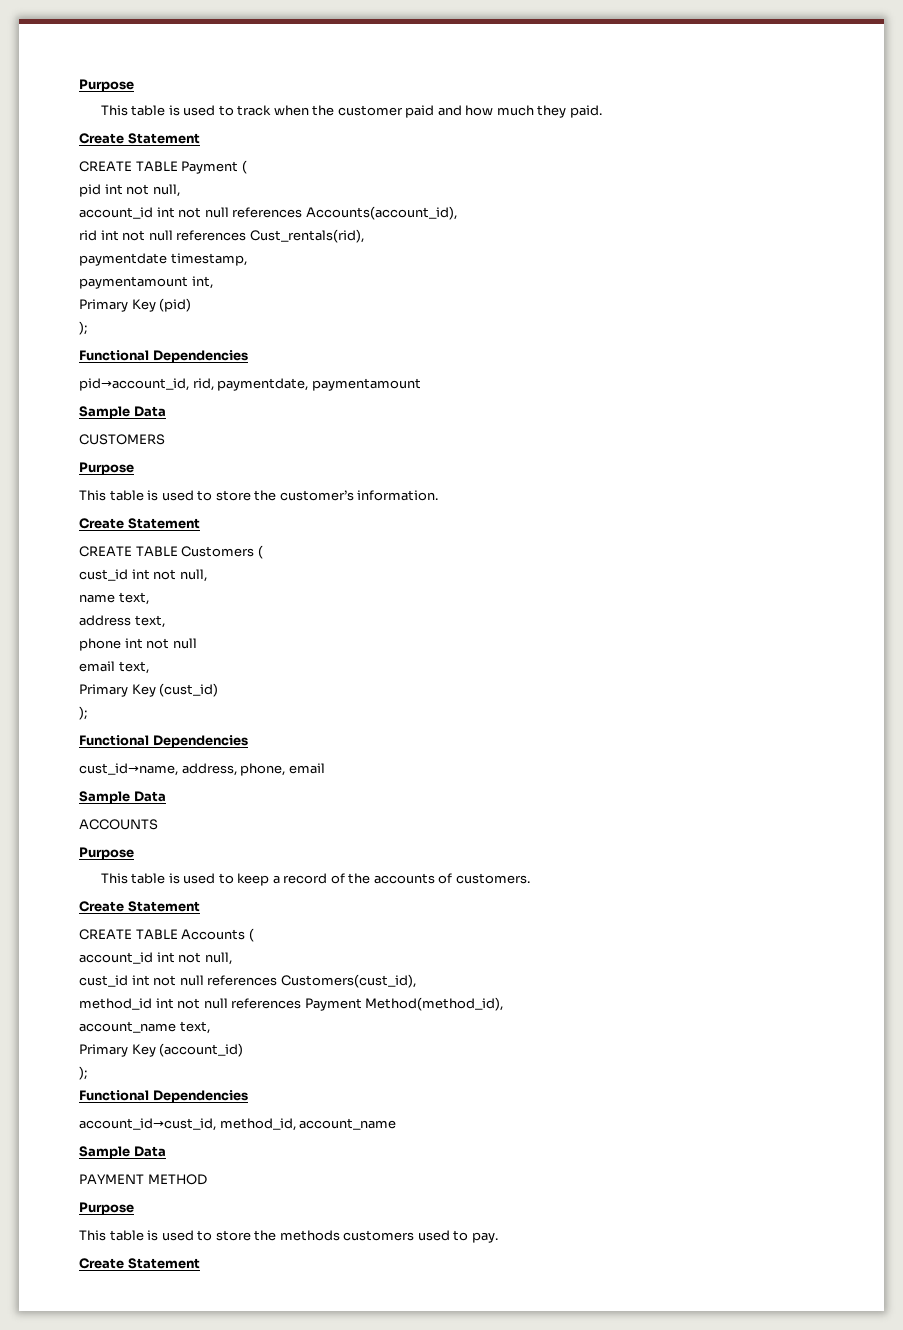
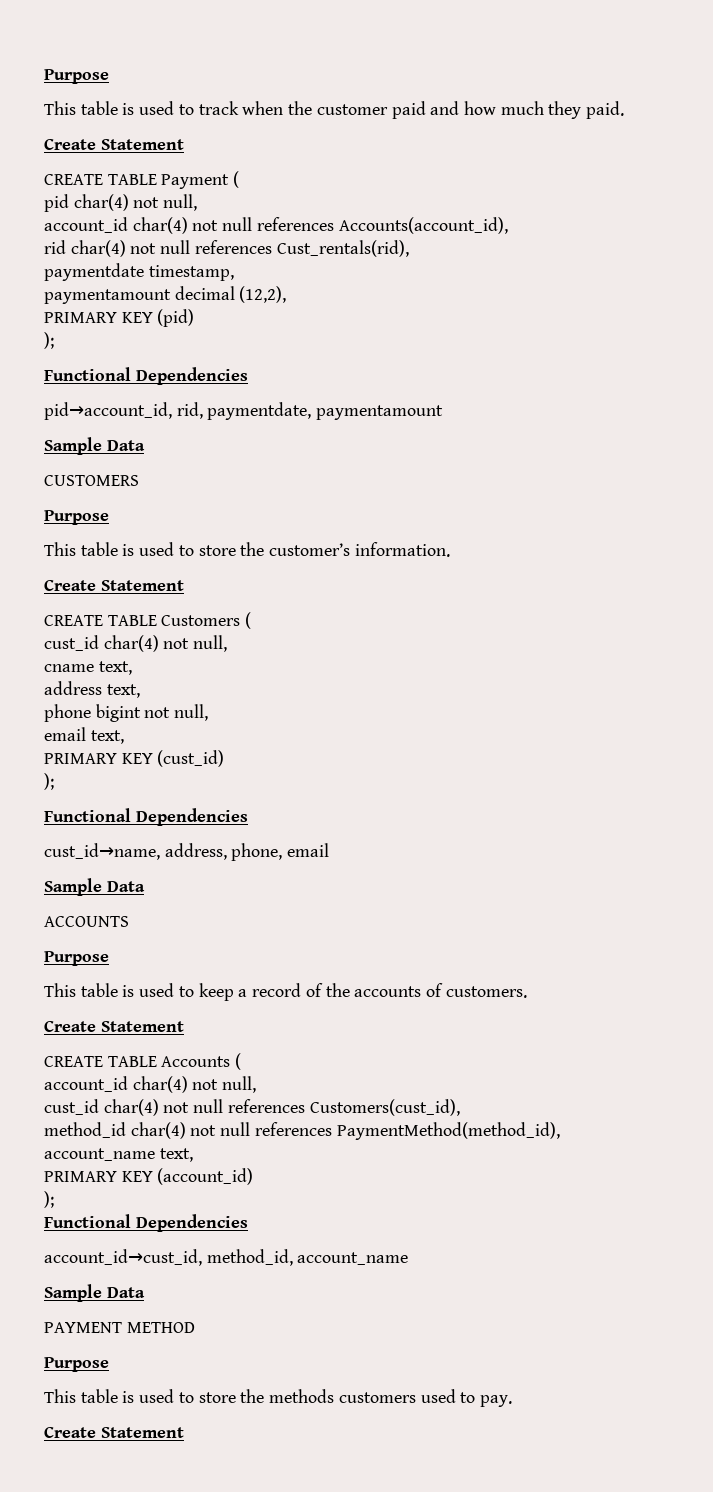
- pid int not null,
+ pid char(4) not null,
- account_id int not null references Accounts(account_id),
+ account_id char(4) not null references Accounts(account_id),
- rid int not null references Cust_rentals(rid),
+ rid char(4) not null references Cust_rentals(rid),
- paymentamount int,
- Primary Key (pid)
+ paymentamount decimal (12,2),
+ PRIMARY KEY (pid)
- cust_id int not null,
- name text,
+ cust_id char(4) not null,
+ cname text,
- phone int not null
+ phone bigint not null,
- Primary Key (cust_id)
+ PRIMARY KEY (cust_id)
- account_id int not null,
+ account_id char(4) not null,
- cust_id int not null references Customers(cust_id),
+ cust_id char(4) not null references Customers(cust_id),
- method_id int not null references Payment Method(method_id),
+ method_id char(4) not null references PaymentMethod(method_id),
- Primary Key (account_id)
+ PRIMARY KEY (account_id)

